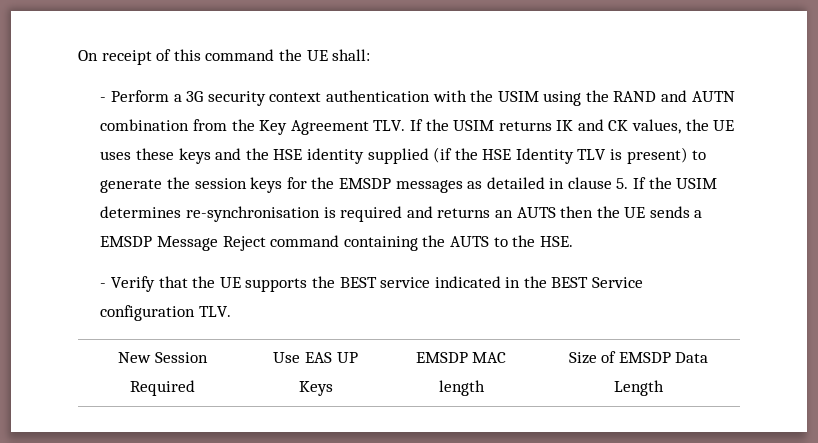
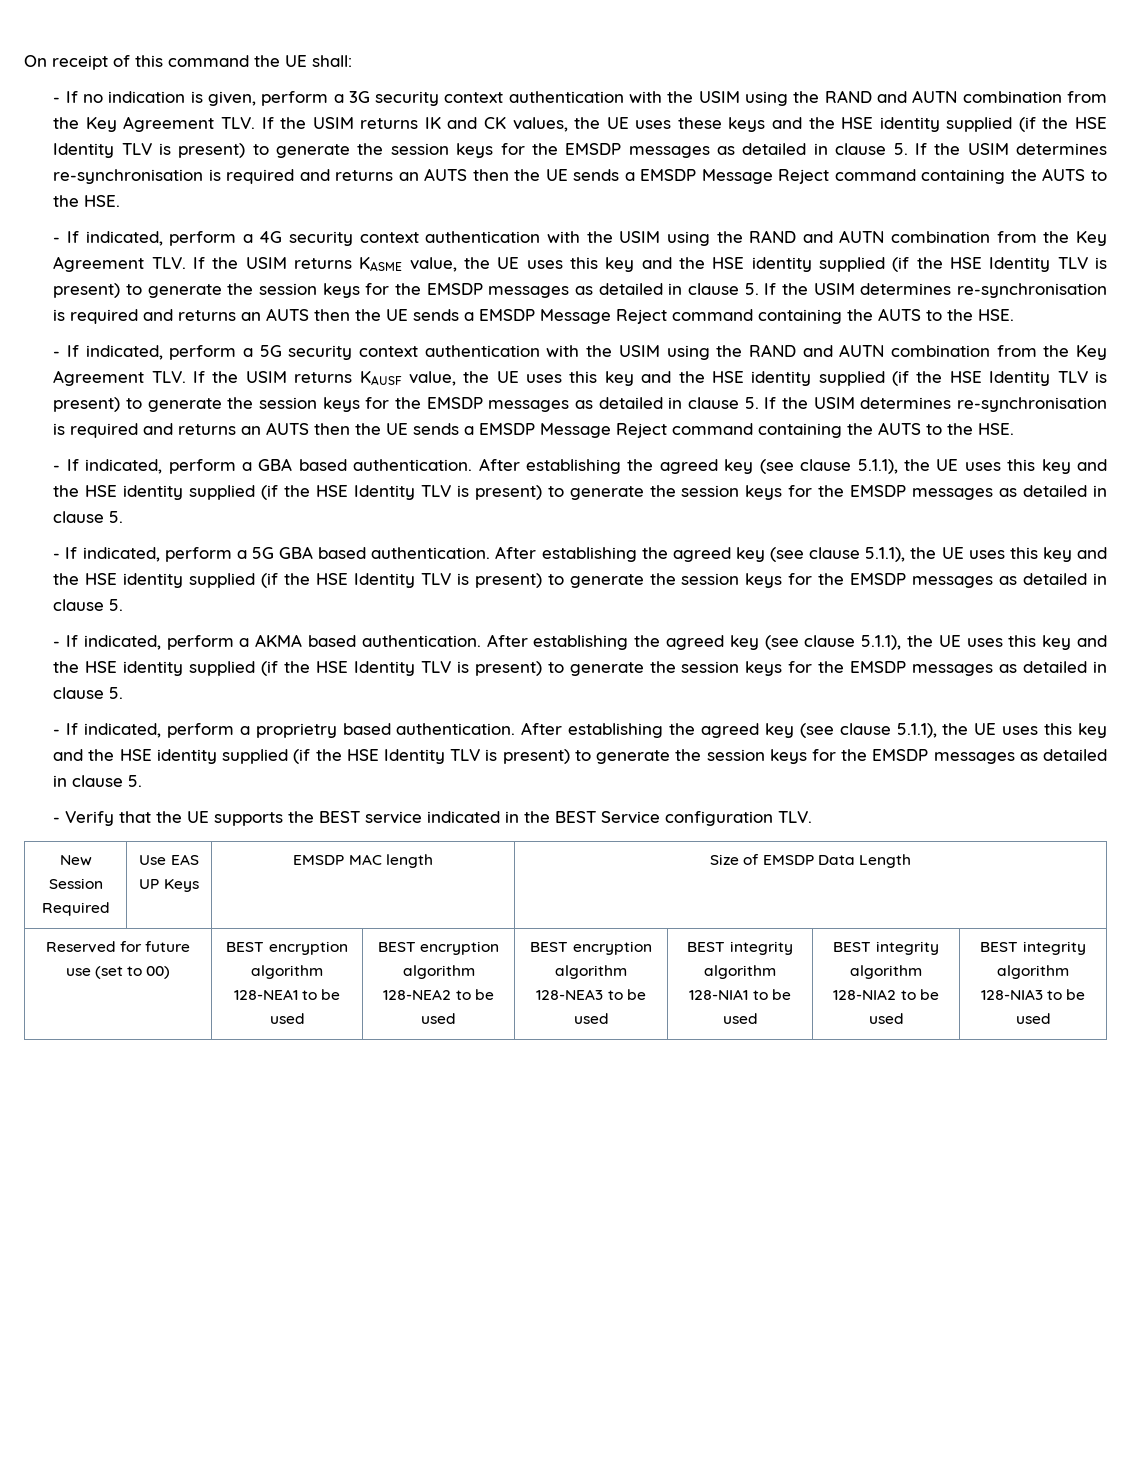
- - Perform a 3G security context authentication with the USIM using the RAND and AUTN combination from the Key Agreement TLV. If the USIM returns IK and CK values, the UE uses these keys and the HSE identity supplied (if the HSE Identity TLV is present) to generate the session keys for the EMSDP messages as detailed in clause 5. If the USIM determines re-synchronisation is required and returns an AUTS then the UE sends a EMSDP Message Reject command containing the AUTS to the HSE.
+ - If no indication is given, perform a 3G security context authentication with the USIM using the RAND and AUTN combination from the Key Agreement TLV. If the USIM returns IK and CK values, the UE uses these keys and the HSE identity supplied (if the HSE Identity TLV is present) to generate the session keys for the EMSDP messages as detailed in clause 5. If the USIM determines re-synchronisation is required and returns an AUTS then the UE sends a EMSDP Message Reject command containing the AUTS to the HSE.
+ - If indicated, perform a 4G security context authentication with the USIM using the RAND and AUTN combination from the Key Agreement TLV. If the USIM returns KASME value, the UE uses this key and the HSE identity supplied (if the HSE Identity TLV is present) to generate the session keys for the EMSDP messages as detailed in clause 5. If the USIM determines re-synchronisation is required and returns an AUTS then the UE sends a EMSDP Message Reject command containing the AUTS to the HSE.
+ - If indicated, perform a 5G security context authentication with the USIM using the RAND and AUTN combination from the Key Agreement TLV. If the USIM returns KAUSF value, the UE uses this key and the HSE identity supplied (if the HSE Identity TLV is present) to generate the session keys for the EMSDP messages as detailed in clause 5. If the USIM determines re-synchronisation is required and returns an AUTS then the UE sends a EMSDP Message Reject command containing the AUTS to the HSE.
+ - If indicated, perform a GBA based authentication. After establishing the agreed key (see clause 5.1.1), the UE uses this key and the HSE identity supplied (if the HSE Identity TLV is present) to generate the session keys for the EMSDP messages as detailed in clause 5.
+ - If indicated, perform a 5G GBA based authentication. After establishing the agreed key (see clause 5.1.1), the UE uses this key and the HSE identity supplied (if the HSE Identity TLV is present) to generate the session keys for the EMSDP messages as detailed in clause 5.
+ - If indicated, perform a AKMA based authentication. After establishing the agreed key (see clause 5.1.1), the UE uses this key and the HSE identity supplied (if the HSE Identity TLV is present) to generate the session keys for the EMSDP messages as detailed in clause 5.
+ - If indicated, perform a proprietry based authentication. After establishing the agreed key (see clause 5.1.1), the UE uses this key and the HSE identity supplied (if the HSE Identity TLV is present) to generate the session keys for the EMSDP messages as detailed in clause 5.
+ Reserved for future use (set to 00) | BEST encryption algorithm 128-NEA1 to be used | BEST encryption algorithm 128-NEA2 to be used | BEST encryption algorithm 128-NEA3 to be used | BEST integrity algorithm 128-NIA1 to be used | BEST integrity algorithm 128-NIA2 to be used | BEST integrity algorithm 128-NIA3 to be used

